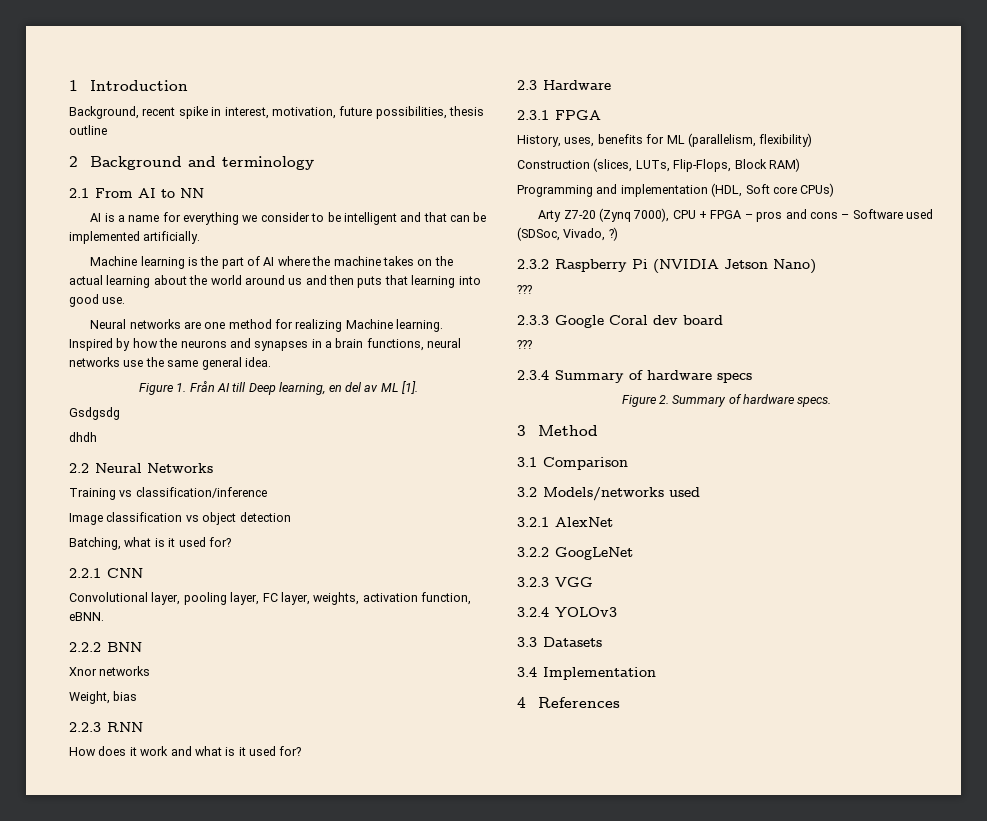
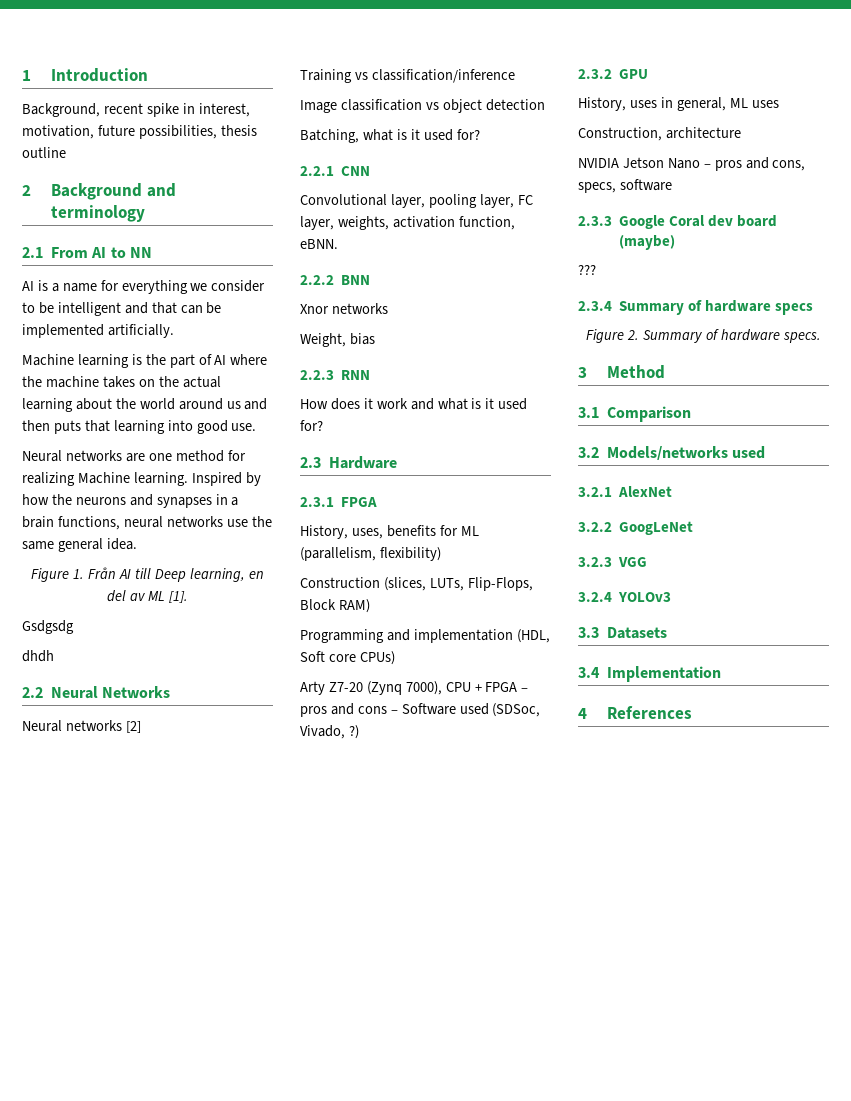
+ Neural networks [2]
- 2.3.2 Raspberry Pi (NVIDIA Jetson Nano)
- ???
+ 2.3.2 GPU
+ History, uses in general, ML uses
+ Construction, architecture
+ NVIDIA Jetson Nano – pros and cons, specs, software
- 2.3.3 Google Coral dev board
+ 2.3.3 Google Coral dev board (maybe)

